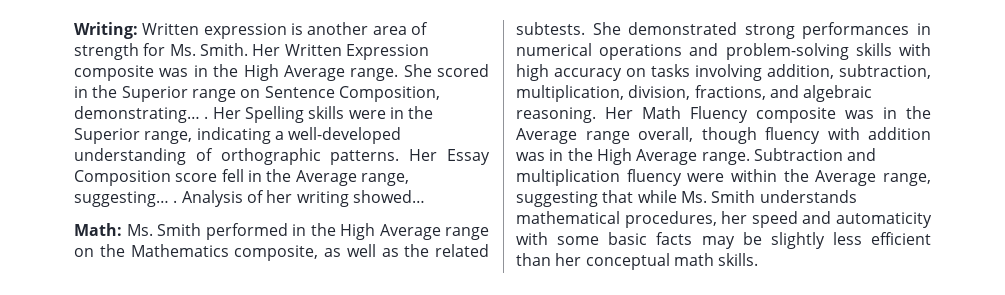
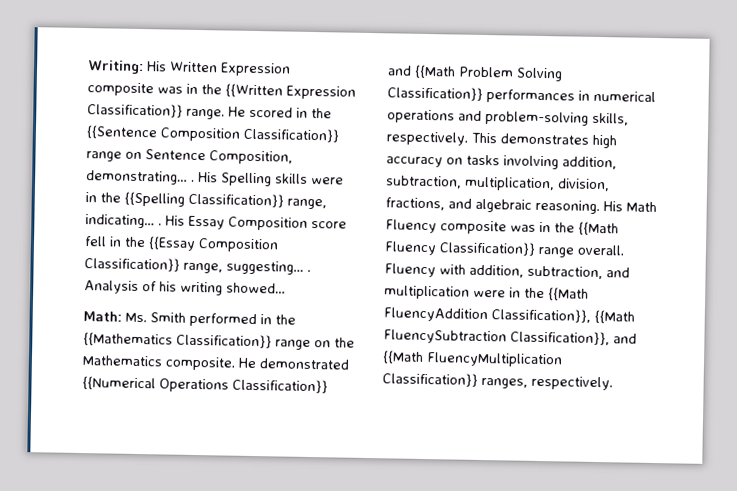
- Writing: Written expression is another area of strength for Ms. Smith. Her Written Expression composite was in the High Average range. She scored in the Superior range on Sentence Composition, demonstrating… .
+ Writing: His Written Expression composite was in the {{Written Expression Classification}} range. He scored in the {{Sentence Composition Classification}} range on Sentence Composition, demonstrating… .
- Her Spelling skills were in the Superior range, indicating a well-developed understanding of orthographic patterns. Her Essay Composition score fell in the Average range, suggesting… .
+ His Spelling skills were in the {{Spelling Classification}} range, indicating… . His Essay Composition score fell in the {{Essay Composition Classification}} range, suggesting… .
- Analysis of her writing showed…
+ Analysis of his writing showed…
- Math: Ms. Smith performed in the High Average range on the Mathematics composite, as well as the related subtests. She demonstrated strong performances in numerical operations and problem-solving skills with high accuracy on tasks involving addition, subtraction, multiplication, division, fractions, and algebraic reasoning.
+ Math: Ms. Smith performed in the {{Mathematics Classification}} range on the Mathematics composite. He demonstrated {{Numerical Operations Classification}} and {{Math Problem Solving Classification}} performances in numerical operations and problem-solving skills, respectively. This demonstrates high accuracy on tasks involving addition, subtraction, multiplication, division, fractions, and algebraic reasoning.
- Her Math Fluency composite was in the Average range overall, though fluency with addition was in the High Average range. Subtraction and multiplication fluency were within the Average range, suggesting that while Ms. Smith understands mathematical procedures, her speed and automaticity with some basic facts may be slightly less efficient than her conceptual math skills.
+ His Math Fluency composite was in the {{Math Fluency Classification}} range overall. Fluency with addition, subtraction, and multiplication were in the {{Math FluencyAddition Classification}}, {{Math FluencySubtraction Classification}}, and {{Math FluencyMultiplication Classification}} ranges, respectively.

